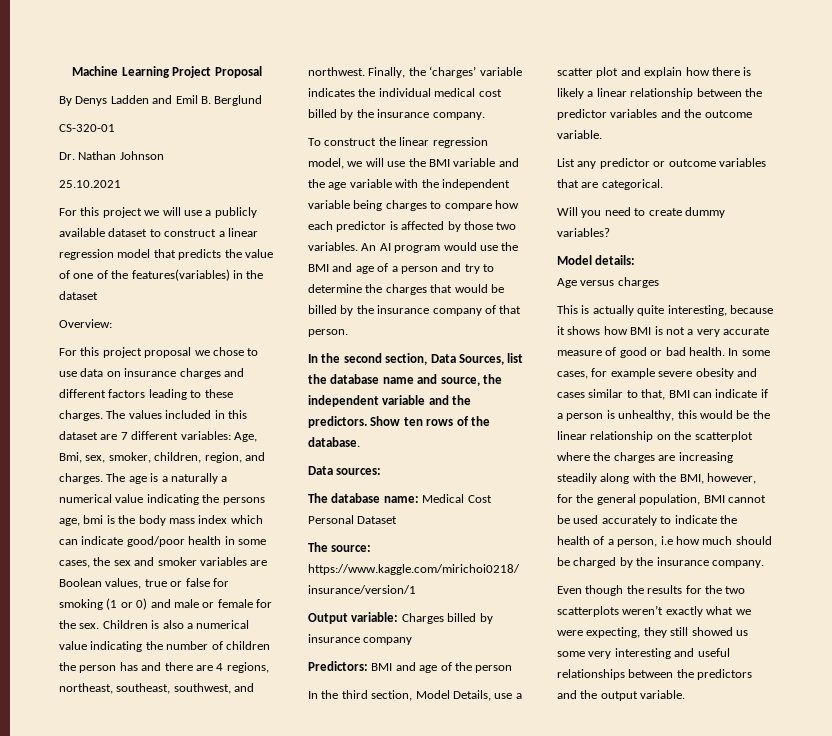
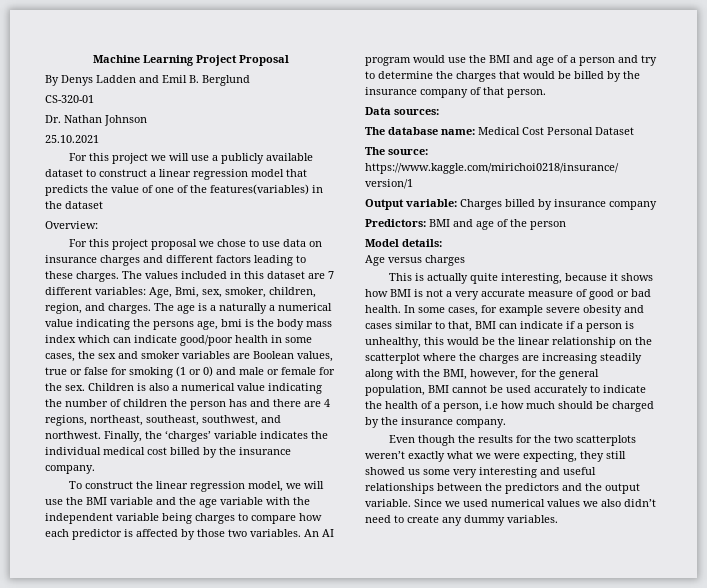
- In the second section, Data Sources, list the database name and source, the independent variable and the predictors. Show ten rows of the database.
- In the third section, Model Details, use a scatter plot and explain how there is likely a linear relationship between the predictor variables and the outcome variable.
- List any predictor or outcome variables that are categorical.
- Will you need to create dummy variables?
+ Since we used numerical values we also didn’t need to create any dummy variables.

